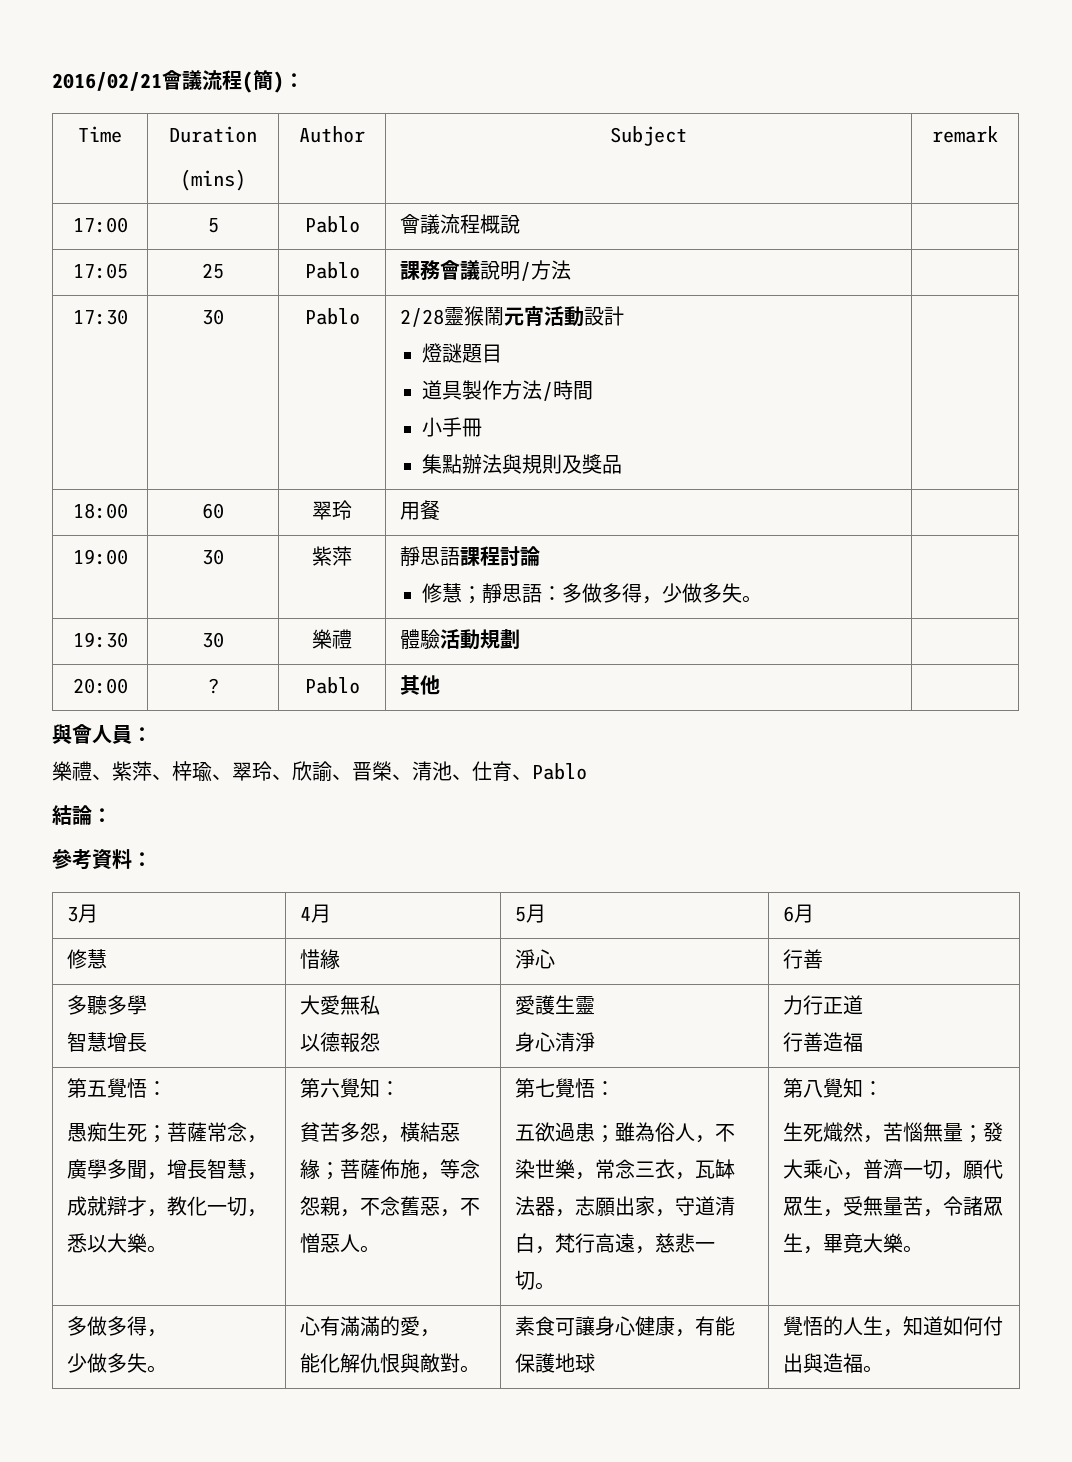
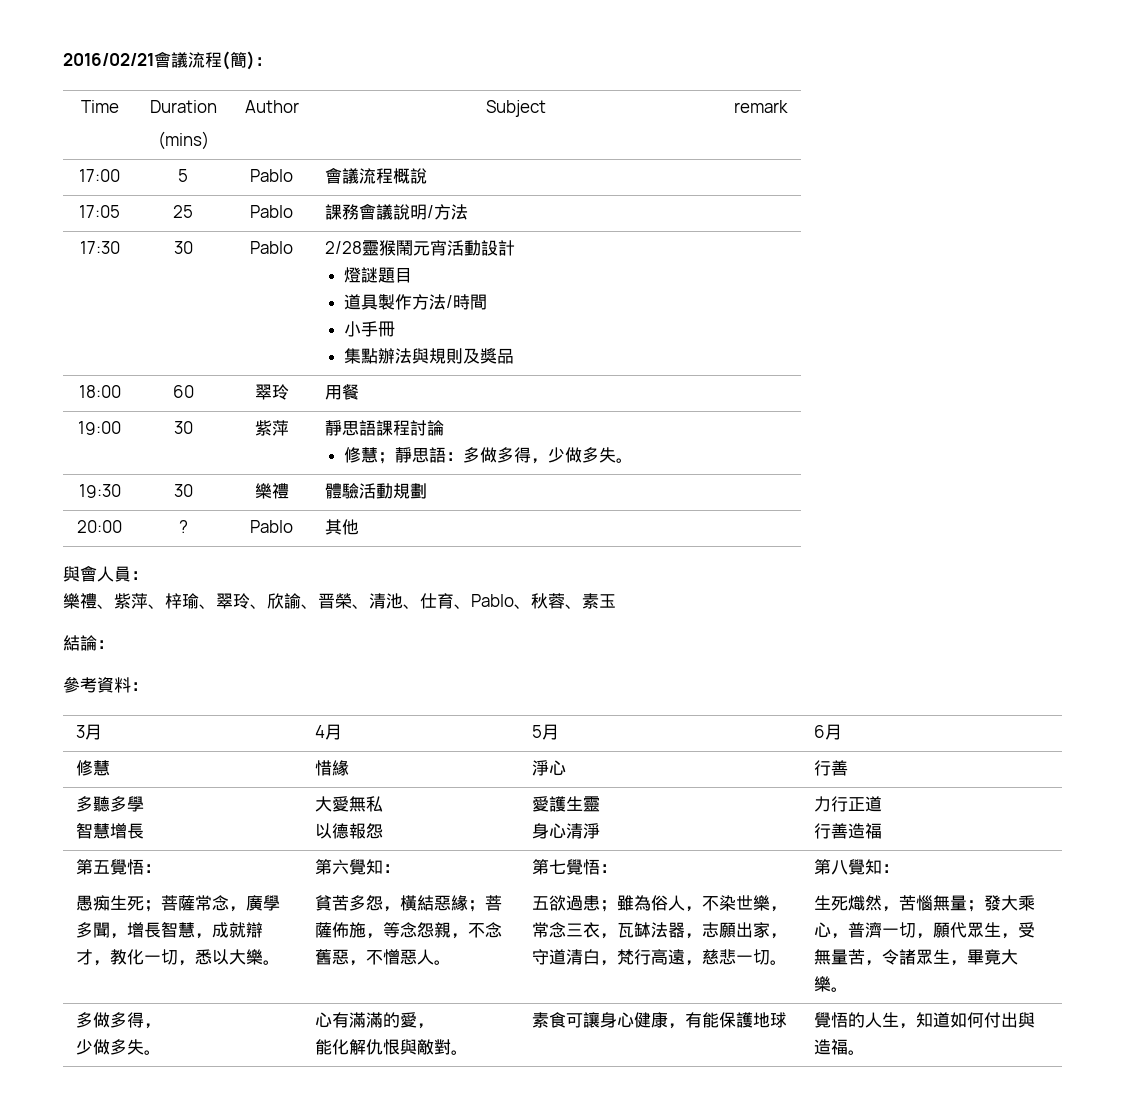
- 樂禮、紫萍、梓瑜、翠玲、欣諭、晋榮、清池、仕育、Pablo
+ 樂禮、紫萍、梓瑜、翠玲、欣諭、晋榮、清池、仕育、Pablo、秋蓉、素玉

